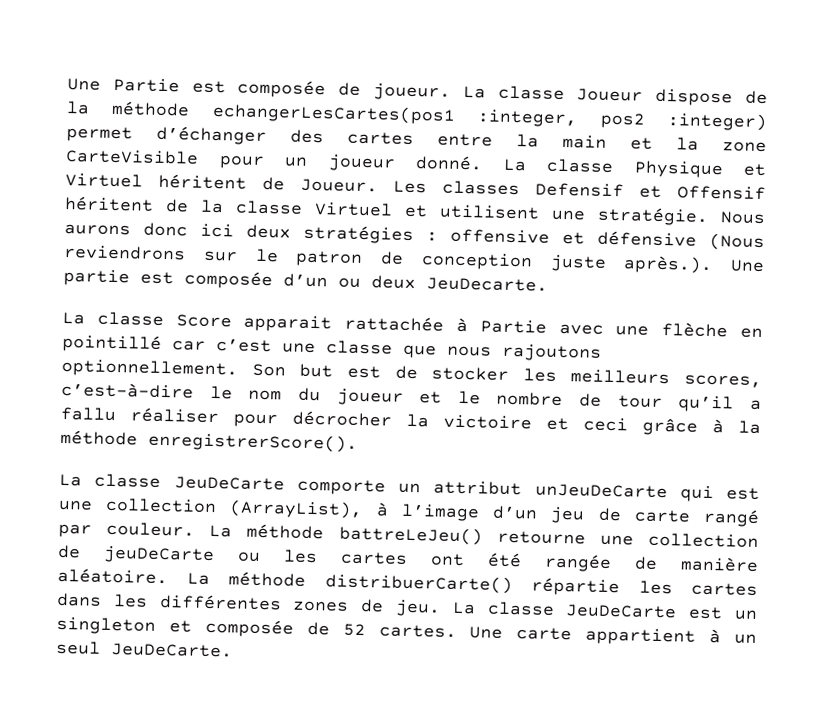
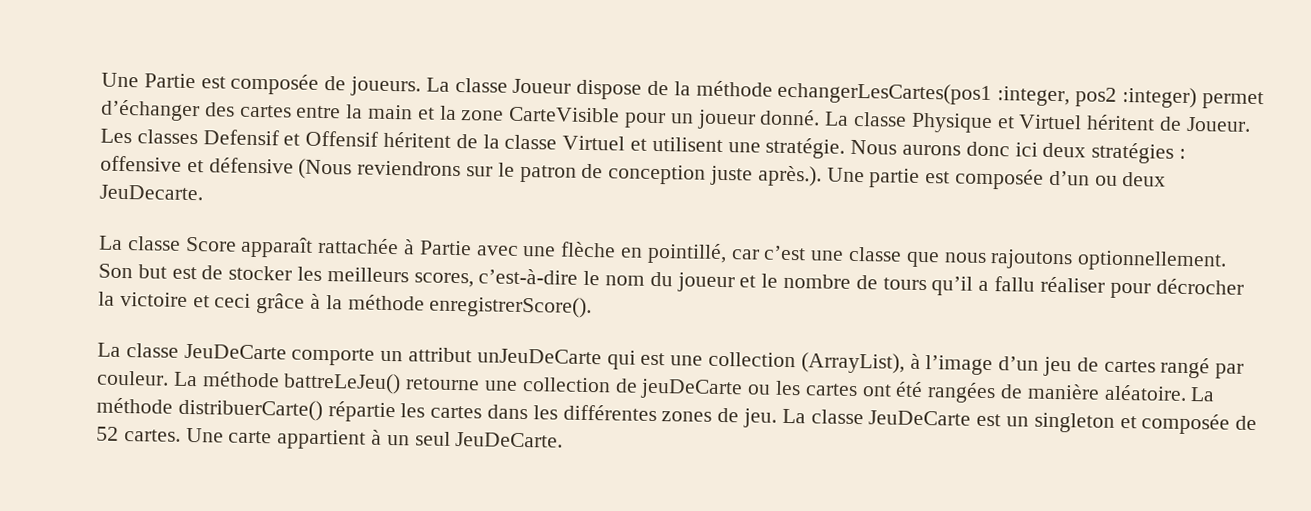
- Une Partie est composée de joueur.
+ Une Partie est composée de joueurs.
- La classe Score apparait rattachée à Partie avec une flèche en pointillé car c’est une classe que nous rajoutons optionnellement.
+ La classe Score apparaît rattachée à Partie avec une flèche en pointillé, car c’est une classe que nous rajoutons optionnellement.
- Son but est de stocker les meilleurs scores, c’est-à-dire le nom du joueur et le nombre de tour qu’il a fallu réaliser pour décrocher la victoire et ceci grâce à la méthode enregistrerScore().
+ Son but est de stocker les meilleurs scores, c’est-à-dire le nom du joueur et le nombre de tours qu’il a fallu réaliser pour décrocher la victoire et ceci grâce à la méthode enregistrerScore().
- La classe JeuDeCarte comporte un attribut unJeuDeCarte qui est une collection (ArrayList), à l’image d’un jeu de carte rangé par couleur.
+ La classe JeuDeCarte comporte un attribut unJeuDeCarte qui est une collection (ArrayList), à l’image d’un jeu de cartes rangé par couleur.
- La méthode battreLeJeu() retourne une collection de jeuDeCarte ou les cartes ont été rangée de manière aléatoire.
+ La méthode battreLeJeu() retourne une collection de jeuDeCarte ou les cartes ont été rangées de manière aléatoire.

